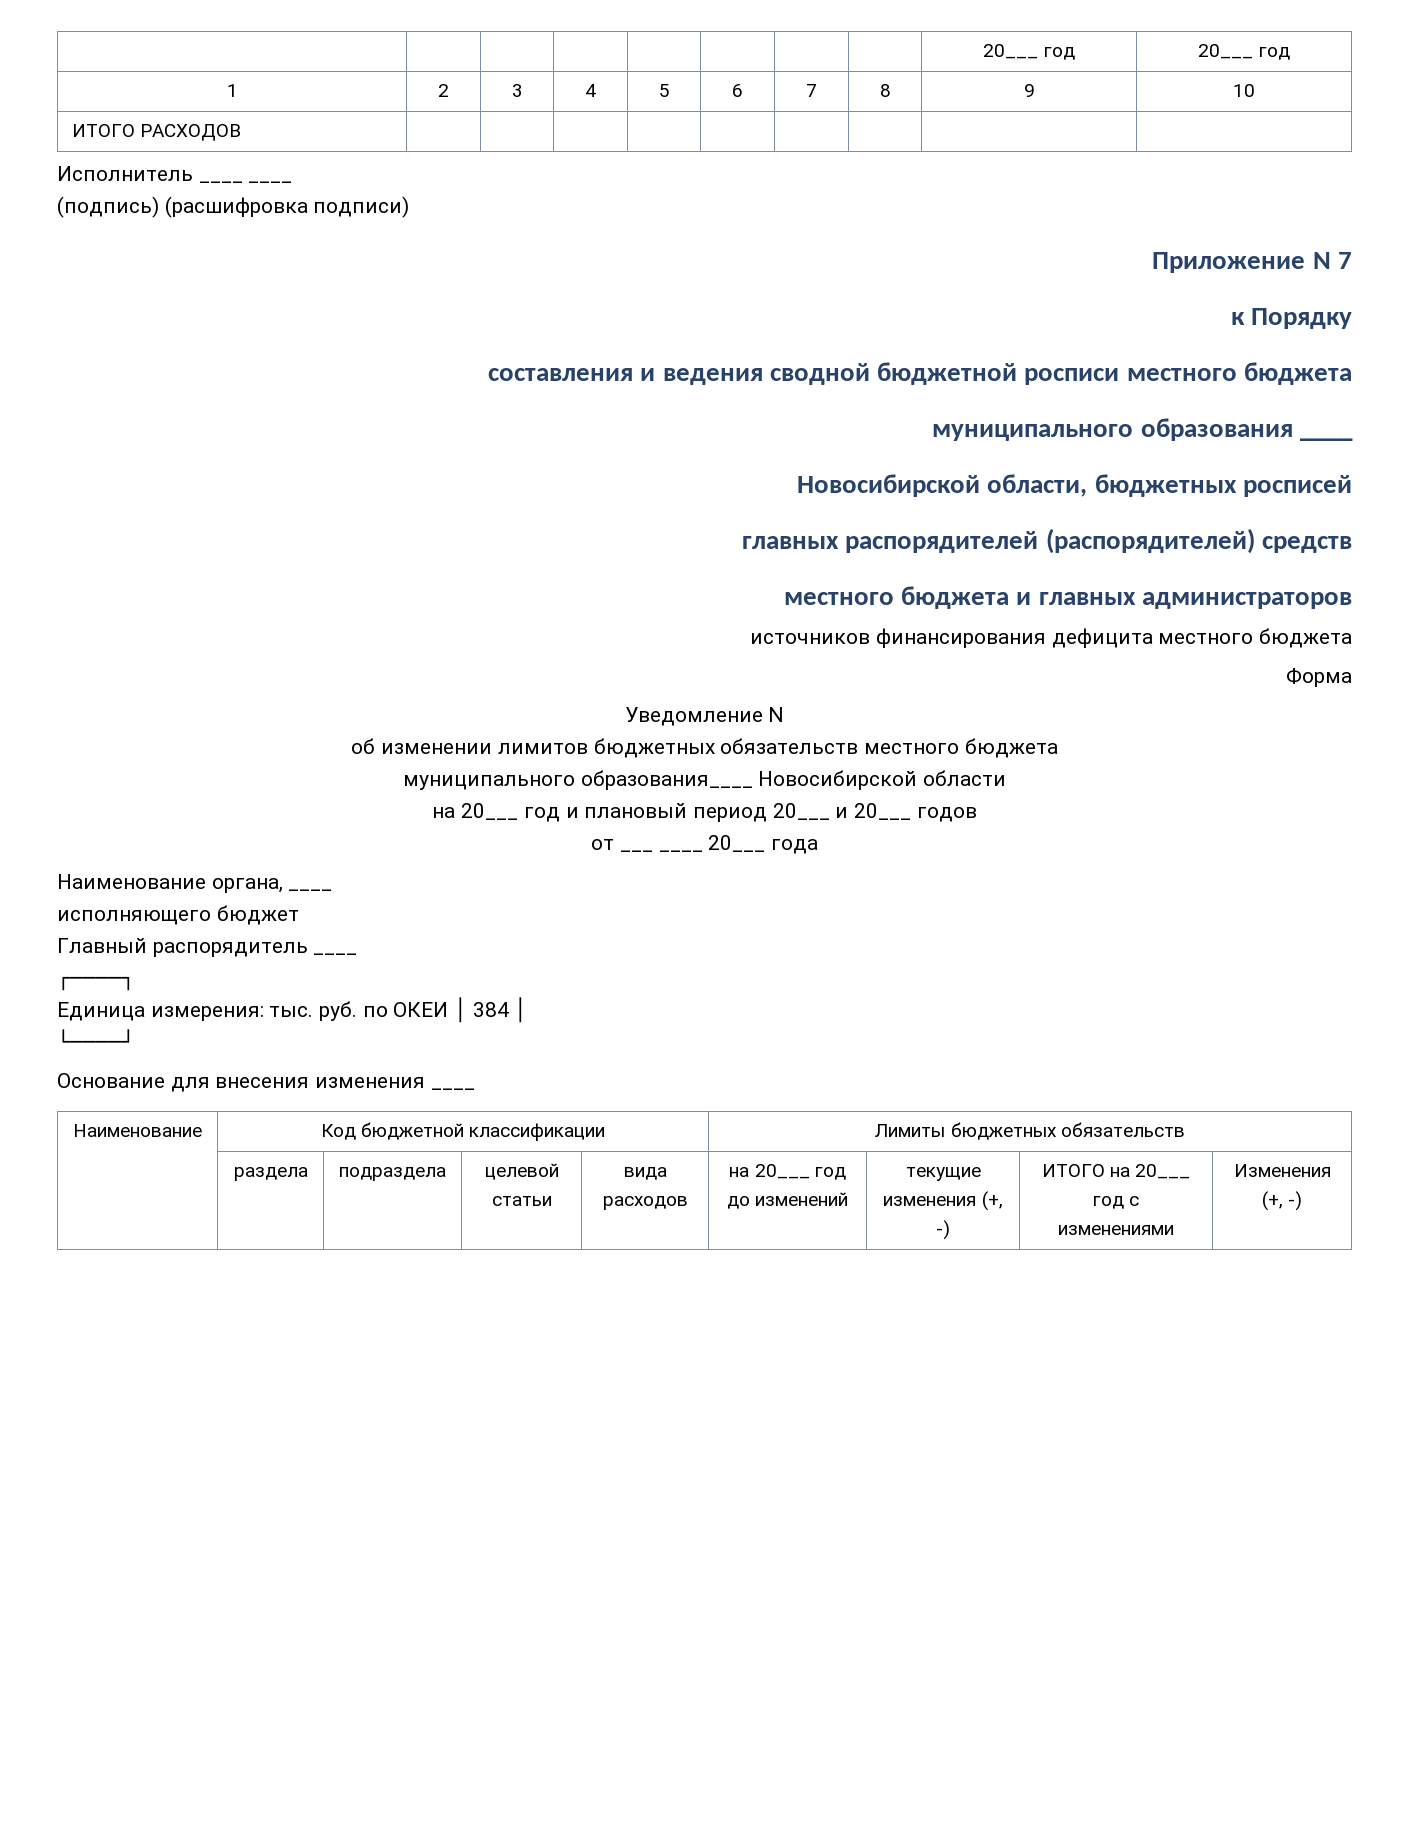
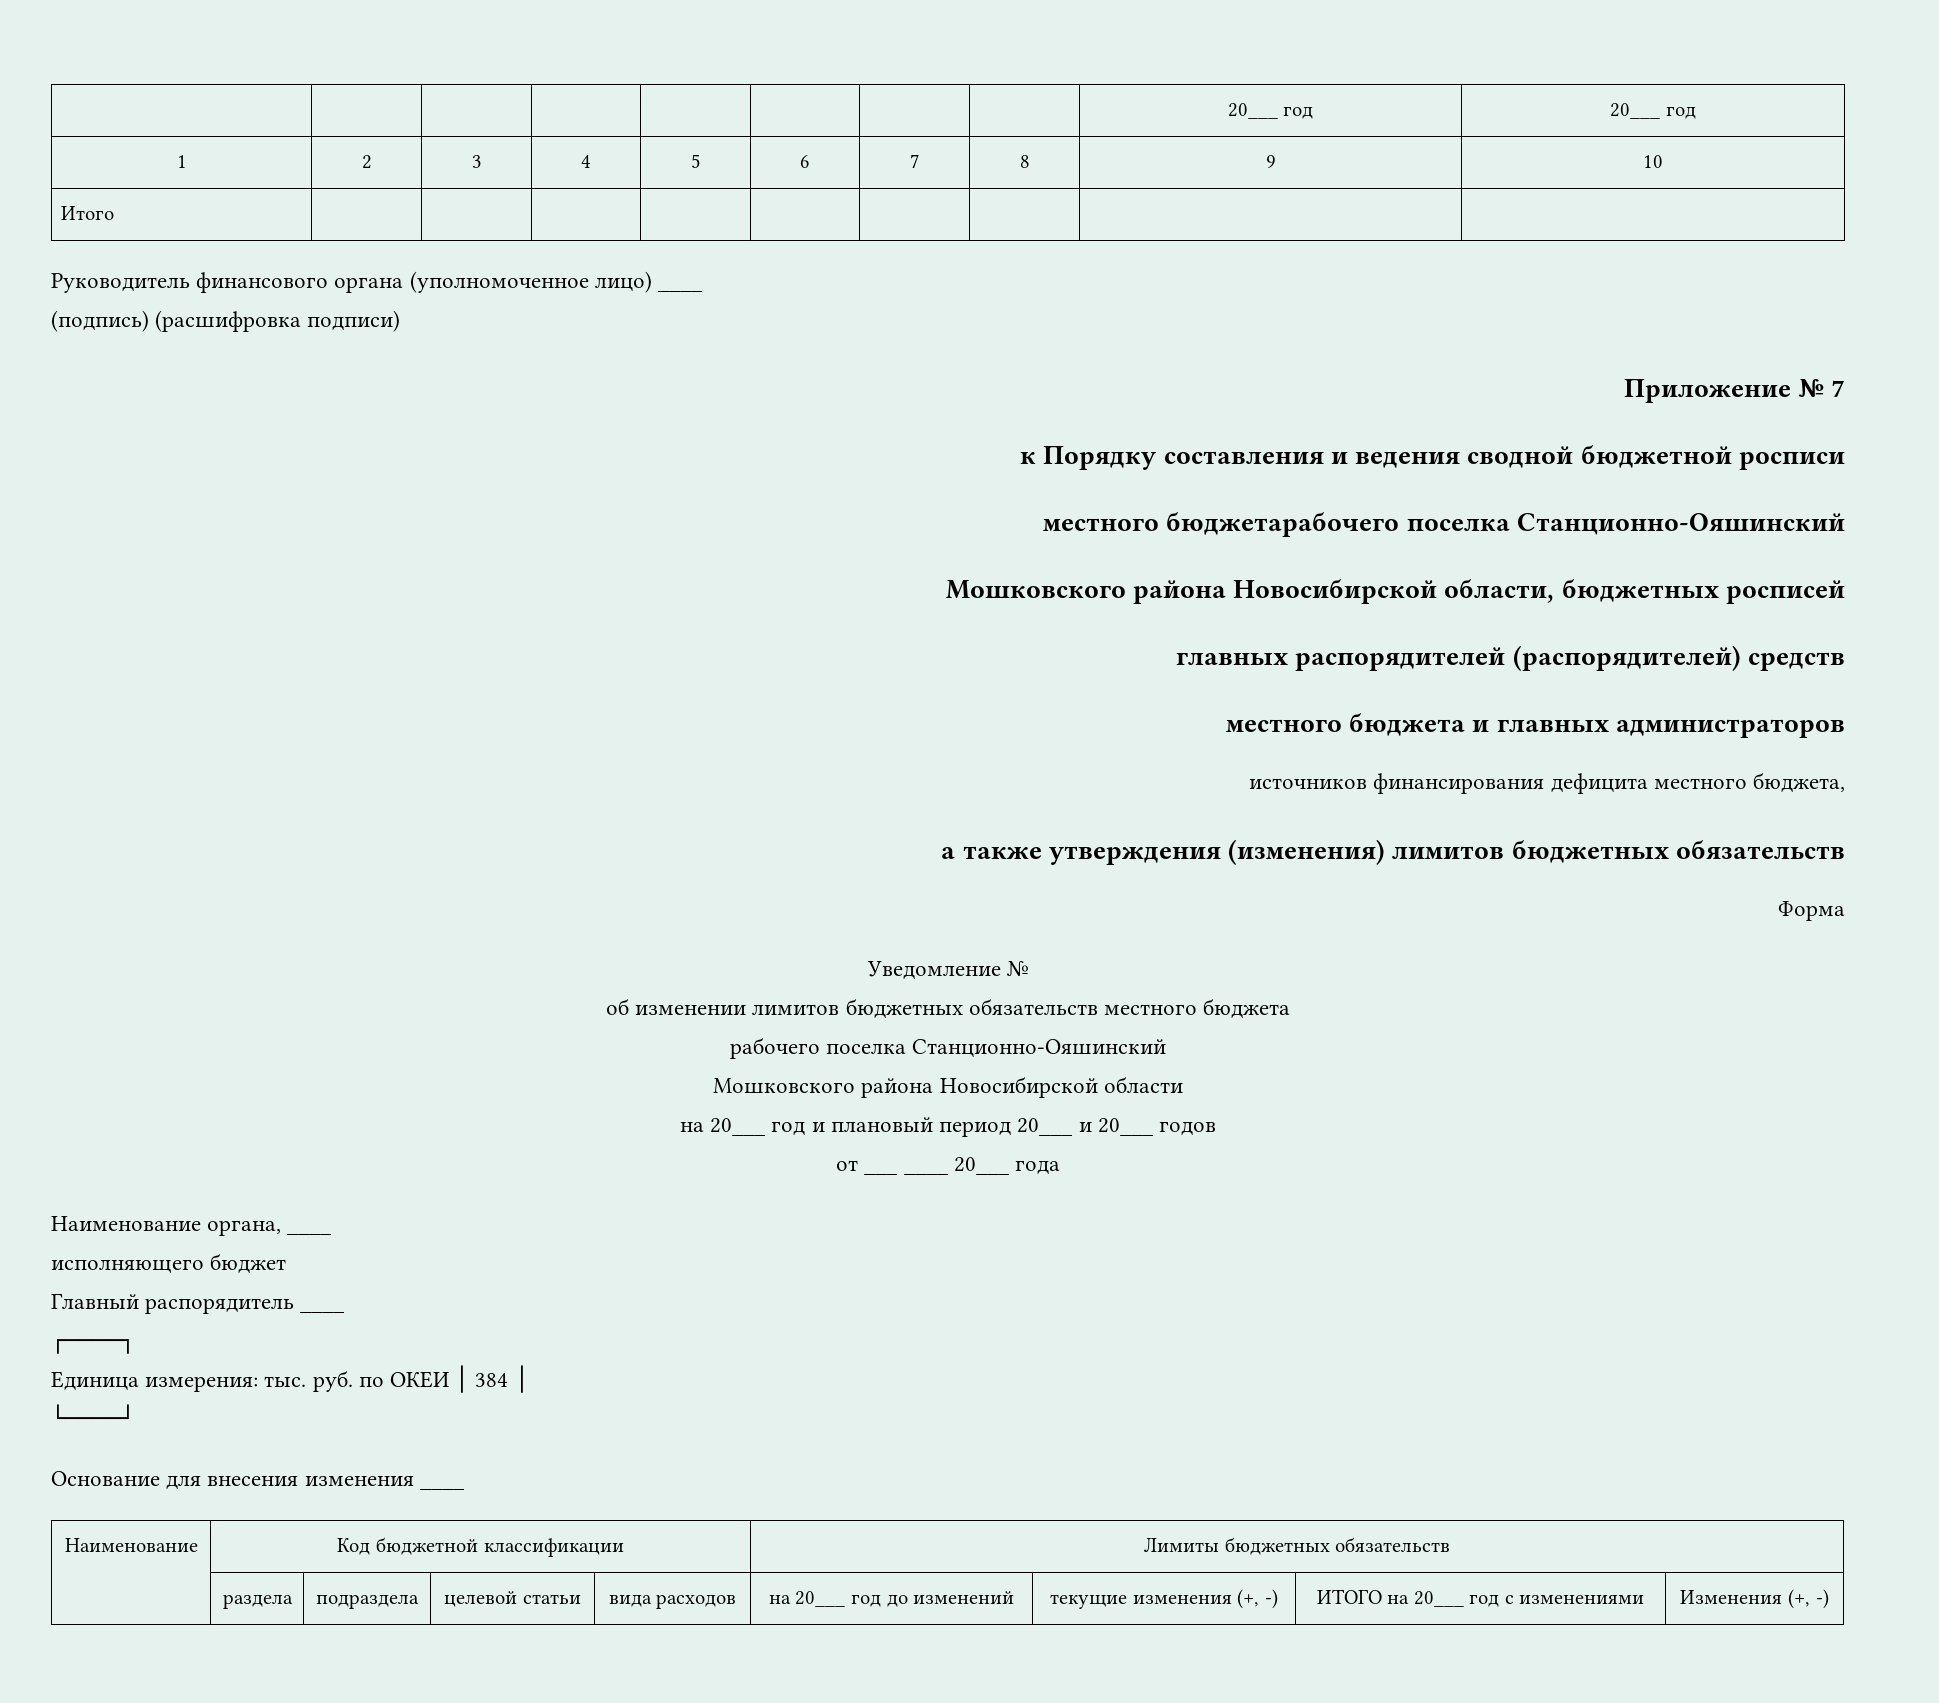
- ИТОГО РАСХОДОВ | | | | | | | | |
- Исполнитель ____ ____
+ Итого | | | | | | | | |
+ Руководитель финансового органа (уполномоченное лицо) ____
- Приложение N 7
+ Приложение № 7
- к Порядку
- составления и ведения сводной бюджетной росписи местного бюджета
- муниципального образования ____
- Новосибирской области, бюджетных росписей
+ к Порядку составления и ведения сводной бюджетной росписи
+ местного бюджетарабочего поселка Станционно-Ояшинский
+ Мошковского района Новосибирской области, бюджетных росписей
- источников финансирования дефицита местного бюджета
+ источников финансирования дефицита местного бюджета,
+ а также утверждения (изменения) лимитов бюджетных обязательств
- Уведомление N
+ Уведомление №
- муниципального образования____ Новосибирской области
+ рабочего поселка Станционно-Ояшинский
+ Мошковского района Новосибирской области

